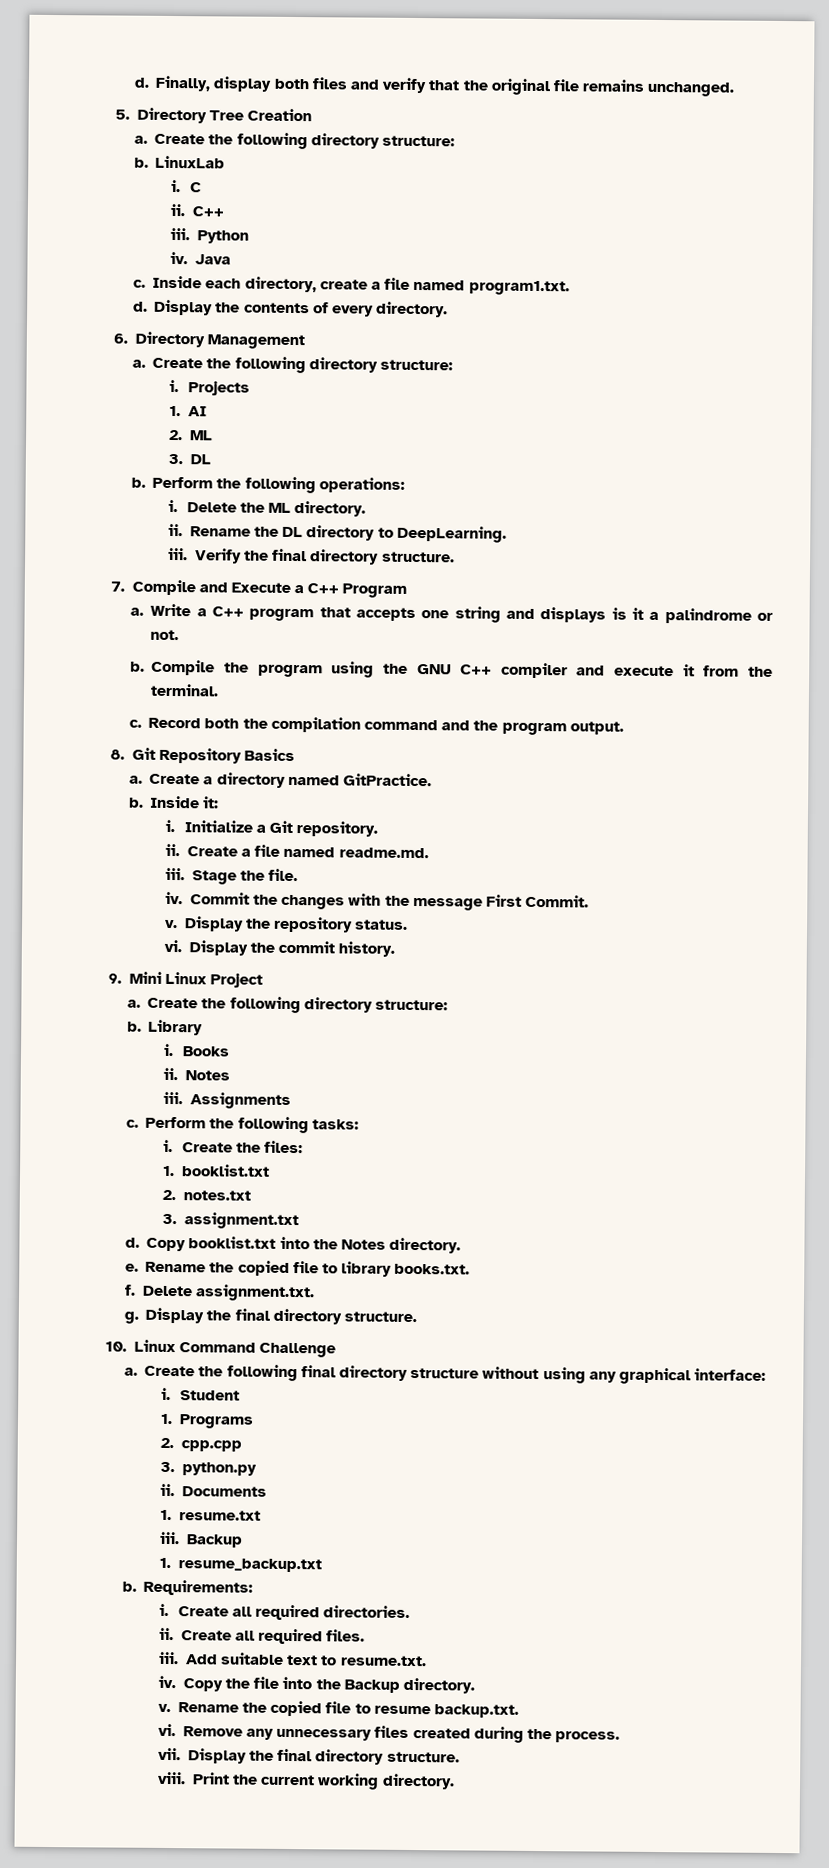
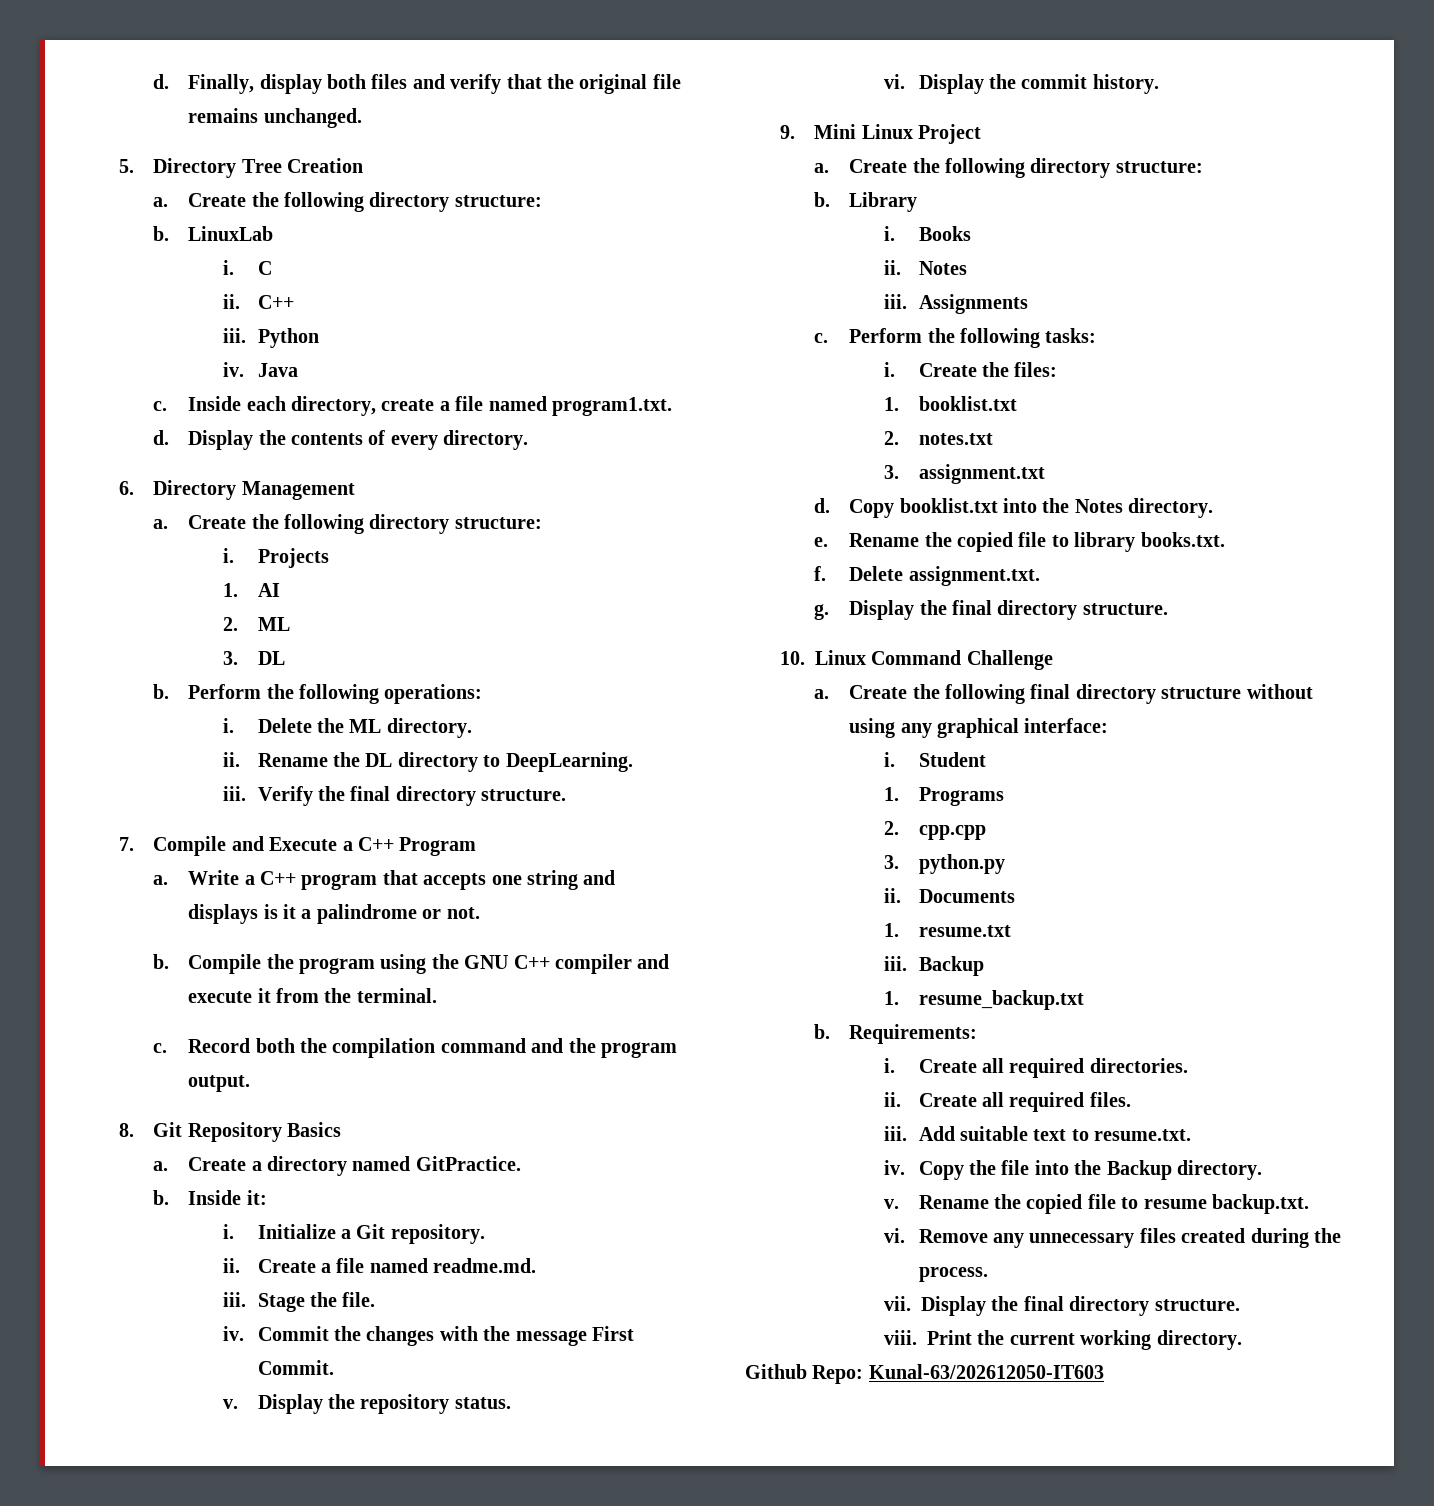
+ Github Repo: Kunal-63/202612050-IT603

